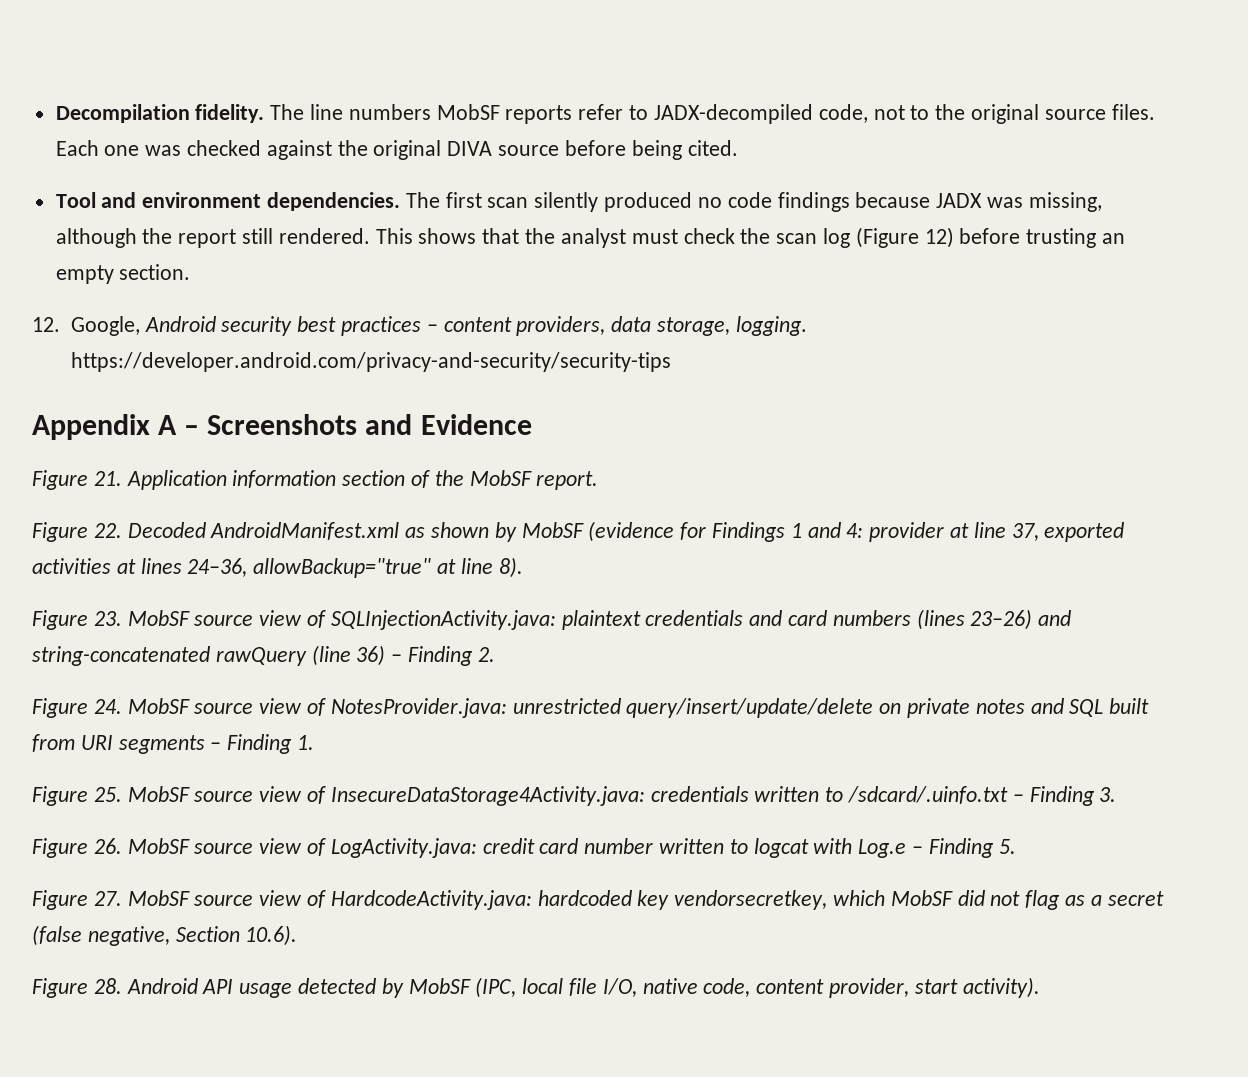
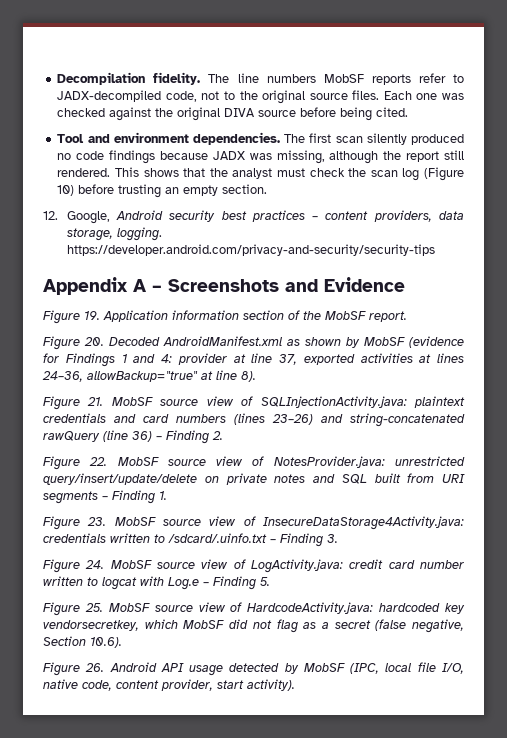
- This shows that the analyst must check the scan log (Figure 12) before trusting an empty section.
+ This shows that the analyst must check the scan log (Figure 10) before trusting an empty section.
- Figure 21. Application information section of the MobSF report.
+ Figure 19. Application information section of the MobSF report.
- Figure 22. Decoded AndroidManifest.xml as shown by MobSF (evidence for Findings 1 and 4: provider at line 37, exported activities at lines 24–36, allowBackup="true" at line 8).
+ Figure 20. Decoded AndroidManifest.xml as shown by MobSF (evidence for Findings 1 and 4: provider at line 37, exported activities at lines 24–36, allowBackup="true" at line 8).
- Figure 23. MobSF source view of SQLInjectionActivity.java: plaintext credentials and card numbers (lines 23–26) and string-concatenated rawQuery (line 36) – Finding 2.
+ Figure 21. MobSF source view of SQLInjectionActivity.java: plaintext credentials and card numbers (lines 23–26) and string-concatenated rawQuery (line 36) – Finding 2.
- Figure 24. MobSF source view of NotesProvider.java: unrestricted query/insert/update/delete on private notes and SQL built from URI segments – Finding 1.
+ Figure 22. MobSF source view of NotesProvider.java: unrestricted query/insert/update/delete on private notes and SQL built from URI segments – Finding 1.
- Figure 25. MobSF source view of InsecureDataStorage4Activity.java: credentials written to /sdcard/.uinfo.txt – Finding 3.
+ Figure 23. MobSF source view of InsecureDataStorage4Activity.java: credentials written to /sdcard/.uinfo.txt – Finding 3.
- Figure 26. MobSF source view of LogActivity.java: credit card number written to logcat with Log.e – Finding 5.
+ Figure 24. MobSF source view of LogActivity.java: credit card number written to logcat with Log.e – Finding 5.
- Figure 27. MobSF source view of HardcodeActivity.java: hardcoded key vendorsecretkey, which MobSF did not flag as a secret (false negative, Section 10.6).
+ Figure 25. MobSF source view of HardcodeActivity.java: hardcoded key vendorsecretkey, which MobSF did not flag as a secret (false negative, Section 10.6).
- Figure 28. Android API usage detected by MobSF (IPC, local file I/O, native code, content provider, start activity).
+ Figure 26. Android API usage detected by MobSF (IPC, local file I/O, native code, content provider, start activity).

